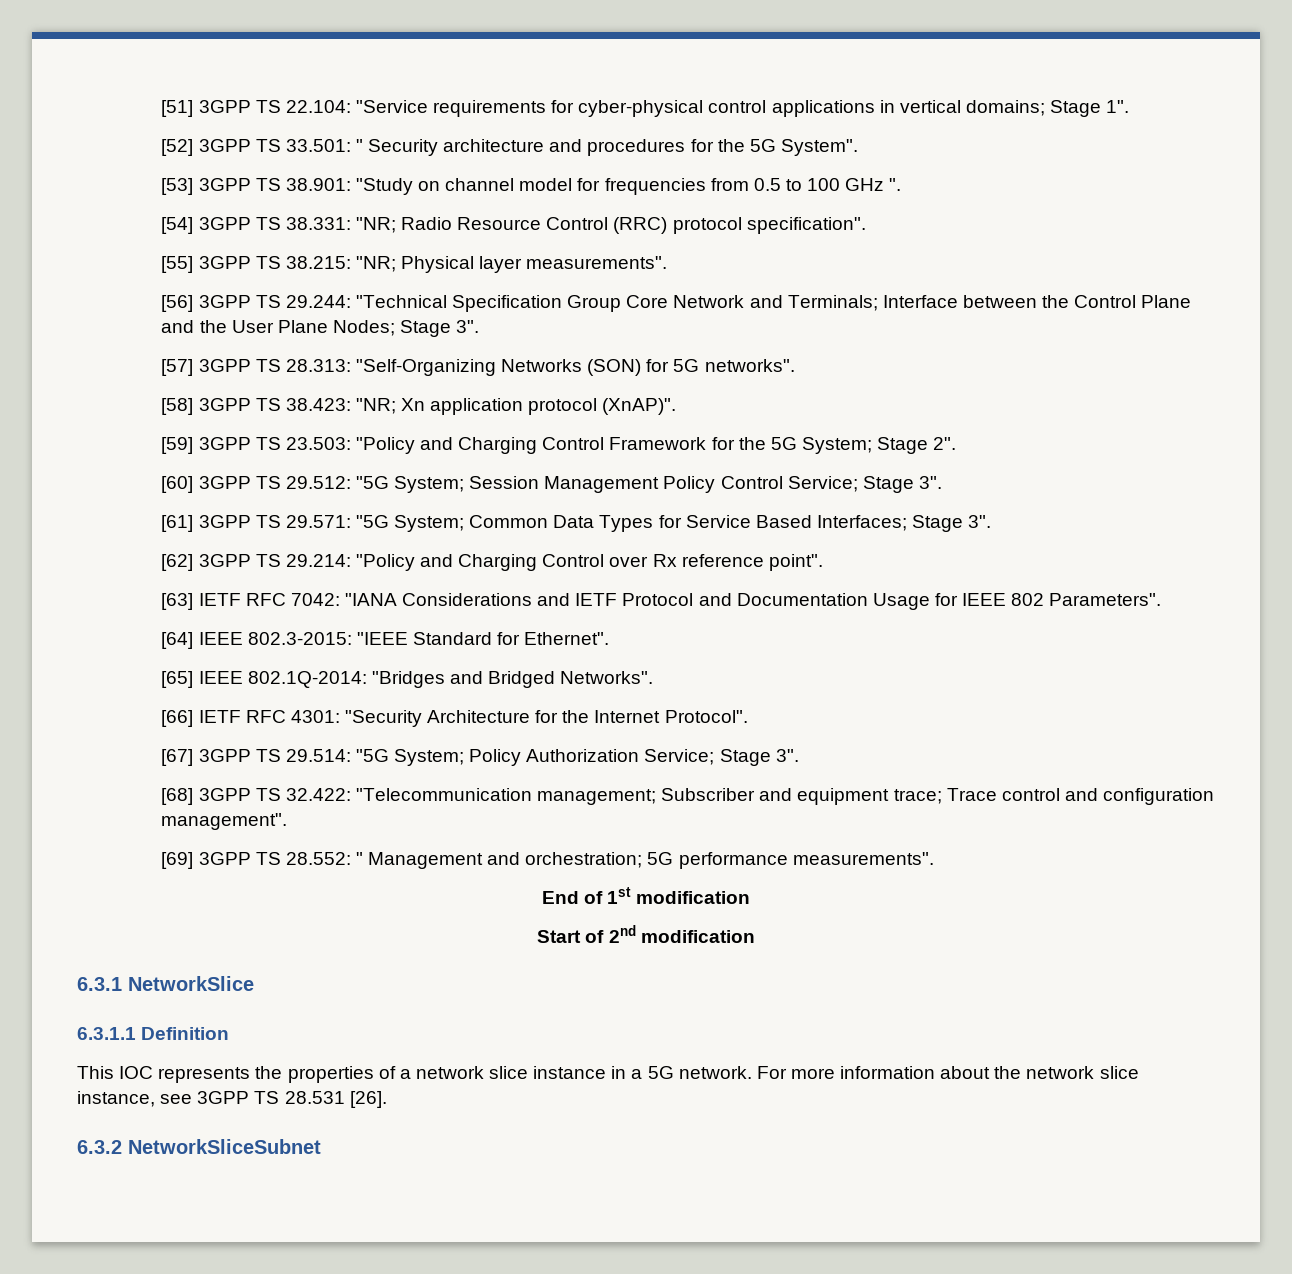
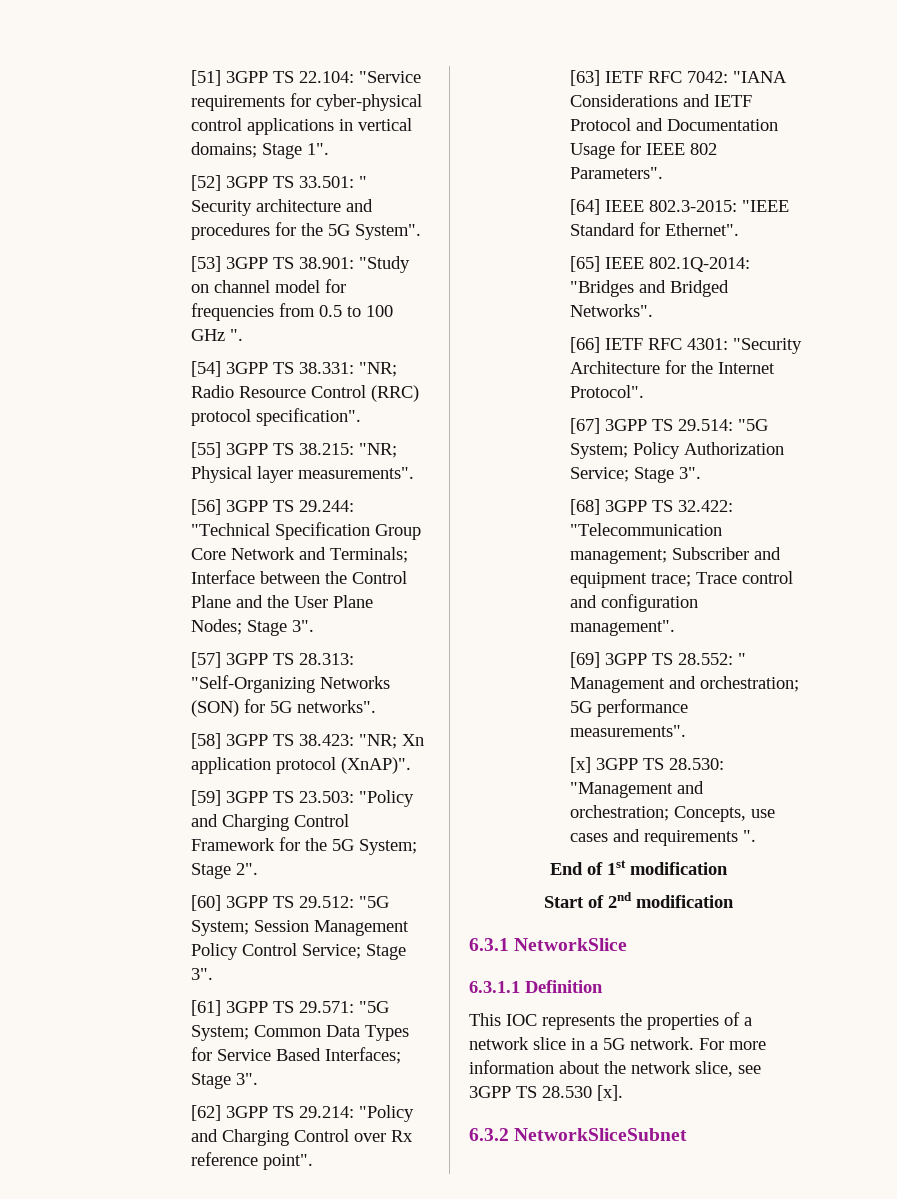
+ [x] 3GPP TS 28.530: "Management and orchestration; Concepts, use cases and requirements ".
- This IOC represents the properties of a network slice instance in a 5G network.
+ This IOC represents the properties of a network slice in a 5G network.
- For more information about the network slice instance, see 3GPP TS 28.531 [26].
+ For more information about the network slice, see 3GPP TS 28.530 [x].

